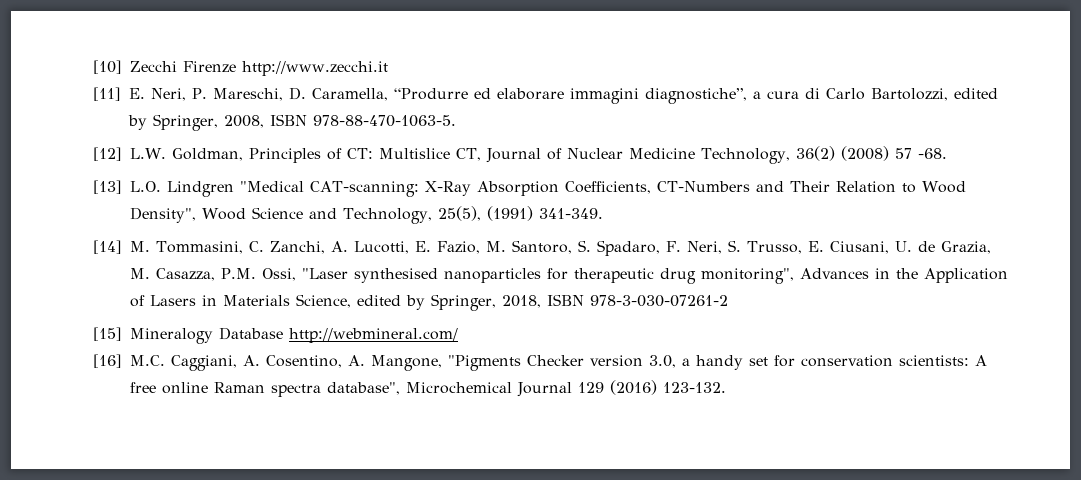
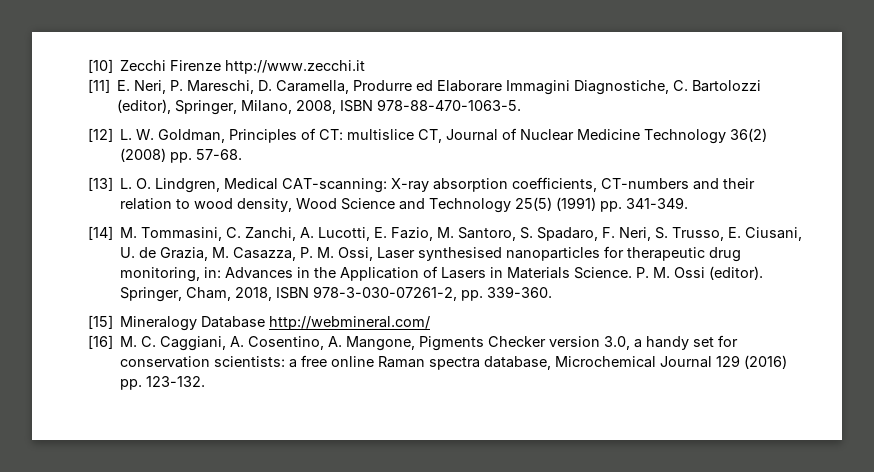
- [11] E. Neri, P. Mareschi, D. Caramella, “Produrre ed elaborare immagini diagnostiche”, a cura di Carlo Bartolozzi, edited by Springer, 2008, ISBN 978-88-470-1063-5.
+ [11] E. Neri, P. Mareschi, D. Caramella, Produrre ed Elaborare Immagini Diagnostiche, C. Bartolozzi (editor), Springer, Milano, 2008, ISBN 978-88-470-1063-5.
- [12] L.W. Goldman, Principles of CT: Multislice CT, Journal of Nuclear Medicine Technology, 36(2) (2008) 57 -68.
+ [12] L. W. Goldman, Principles of CT: multislice CT, Journal of Nuclear Medicine Technology 36(2) (2008) pp. 57-68.
- [13] L.O. Lindgren "Medical CAT-scanning: X-Ray Absorption Coefficients, CT-Numbers and Their Relation to Wood Density", Wood Science and Technology, 25(5), (1991) 341-349.
+ [13] L. O. Lindgren, Medical CAT-scanning: X-ray absorption coefficients, CT-numbers and their relation to wood density, Wood Science and Technology 25(5) (1991) pp. 341-349.
- [14] M. Tommasini, C. Zanchi, A. Lucotti, E. Fazio, M. Santoro, S. Spadaro, F. Neri, S. Trusso, E. Ciusani, U. de Grazia, M. Casazza, P.M. Ossi, "Laser synthesised nanoparticles for therapeutic drug monitoring", Advances in the Application of Lasers in Materials Science, edited by Springer, 2018, ISBN 978-3-030-07261-2
+ [14] M. Tommasini, C. Zanchi, A. Lucotti, E. Fazio, M. Santoro, S. Spadaro, F. Neri, S. Trusso, E. Ciusani, U. de Grazia, M. Casazza, P. M. Ossi, Laser synthesised nanoparticles for therapeutic drug monitoring, in: Advances in the Application of Lasers in Materials Science. P. M. Ossi (editor). Springer, Cham, 2018, ISBN 978-3-030-07261-2, pp. 339-360.
- [16] M.C. Caggiani, A. Cosentino, A. Mangone, "Pigments Checker version 3.0, a handy set for conservation scientists: A free online Raman spectra database", Microchemical Journal 129 (2016) 123-132.
+ [16] M. C. Caggiani, A. Cosentino, A. Mangone, Pigments Checker version 3.0, a handy set for conservation scientists: a free online Raman spectra database, Microchemical Journal 129 (2016) pp. 123-132.

